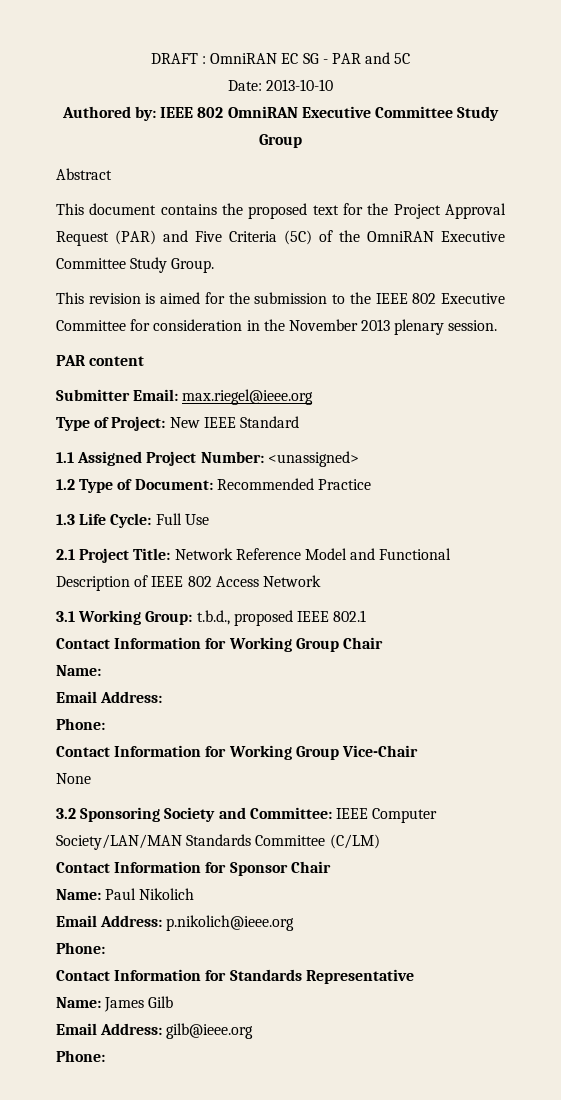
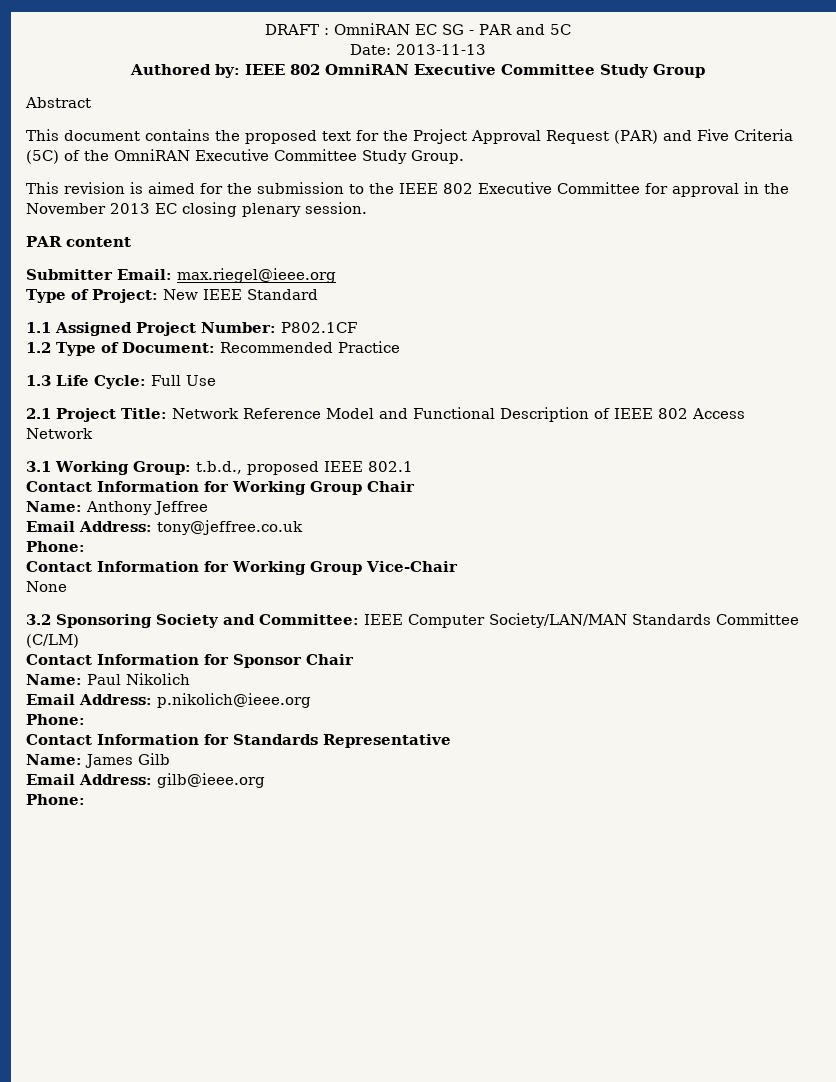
- Date: 2013-10-10
+ Date: 2013-11-13
- This revision is aimed for the submission to the IEEE 802 Executive Committee for consideration in the November 2013 plenary session.
+ This revision is aimed for the submission to the IEEE 802 Executive Committee for approval in the November 2013 EC closing plenary session.
- 1.1 Assigned Project Number: <unassigned>
+ 1.1 Assigned Project Number: P802.1CF
  Contact Information for Working Group Chair
- Name:
- Email Address:
+ Name: Anthony Jeffree
+ Email Address: tony@jeffree.co.uk

